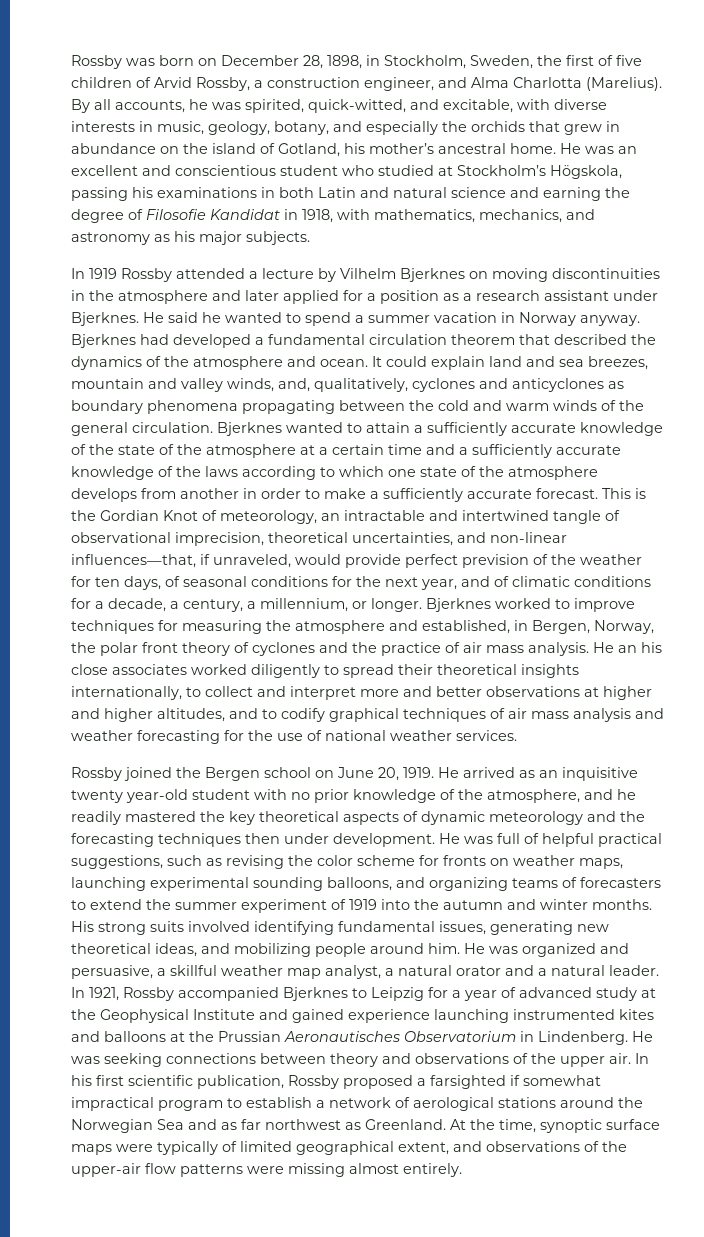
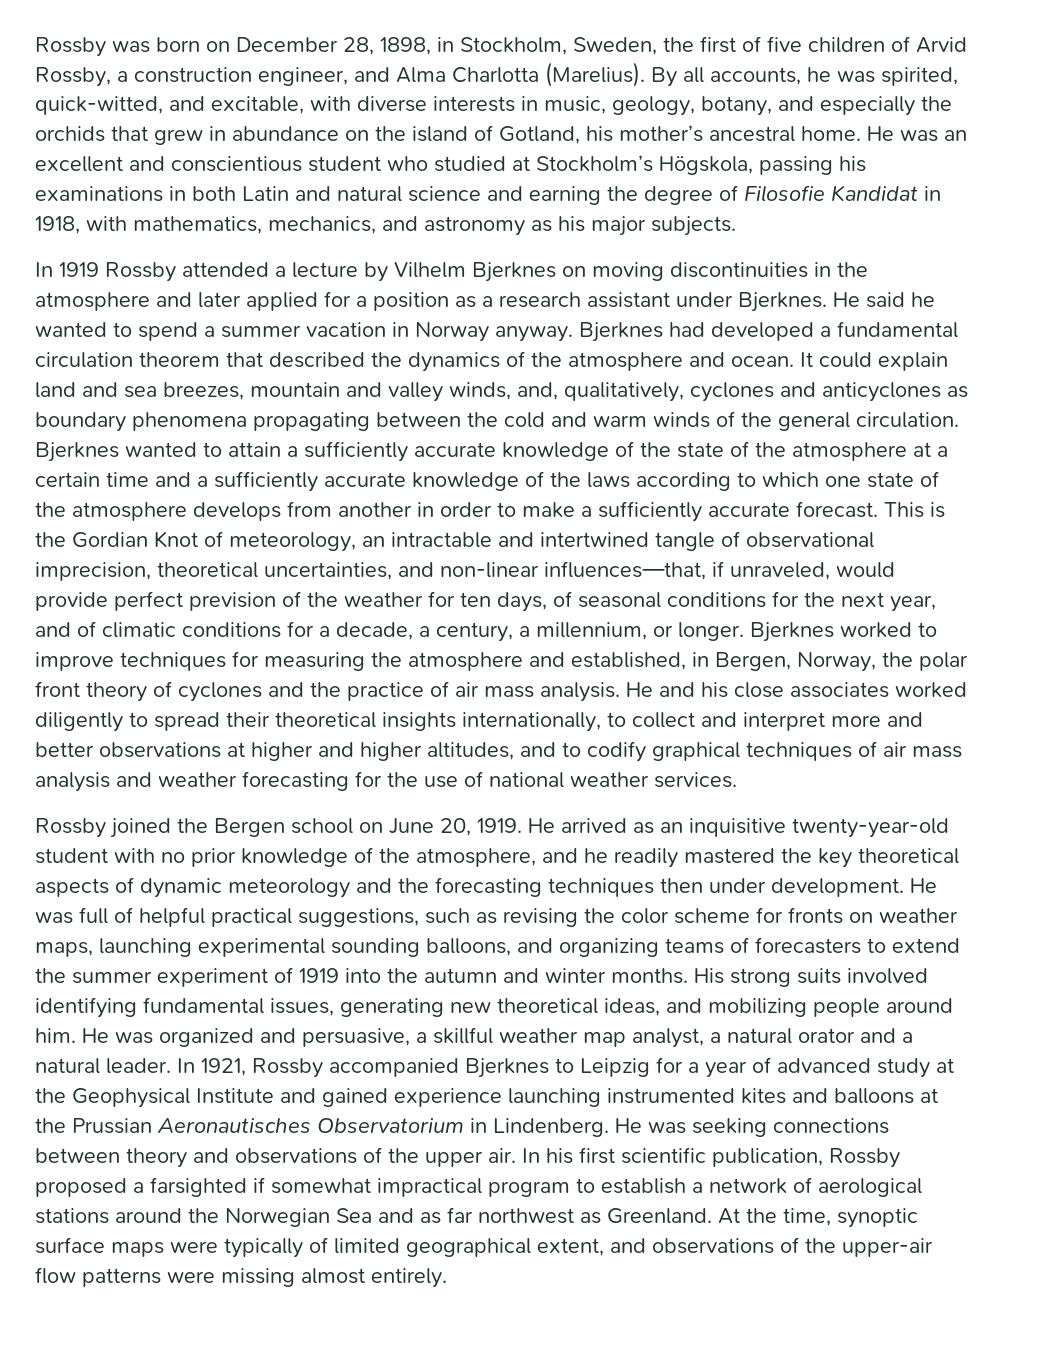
- He an his close associates worked diligently to spread their theoretical insights internationally, to collect and interpret more and better observations at higher and higher altitudes, and to codify graphical techniques of air mass analysis and weather forecasting for the use of national weather services.
+ He and his close associates worked diligently to spread their theoretical insights internationally, to collect and interpret more and better observations at higher and higher altitudes, and to codify graphical techniques of air mass analysis and weather forecasting for the use of national weather services.
- He arrived as an inquisitive twenty year-old student with no prior knowledge of the atmosphere, and he readily mastered the key theoretical aspects of dynamic meteorology and the forecasting techniques then under development.
+ He arrived as an inquisitive twenty-year-old student with no prior knowledge of the atmosphere, and he readily mastered the key theoretical aspects of dynamic meteorology and the forecasting techniques then under development.

